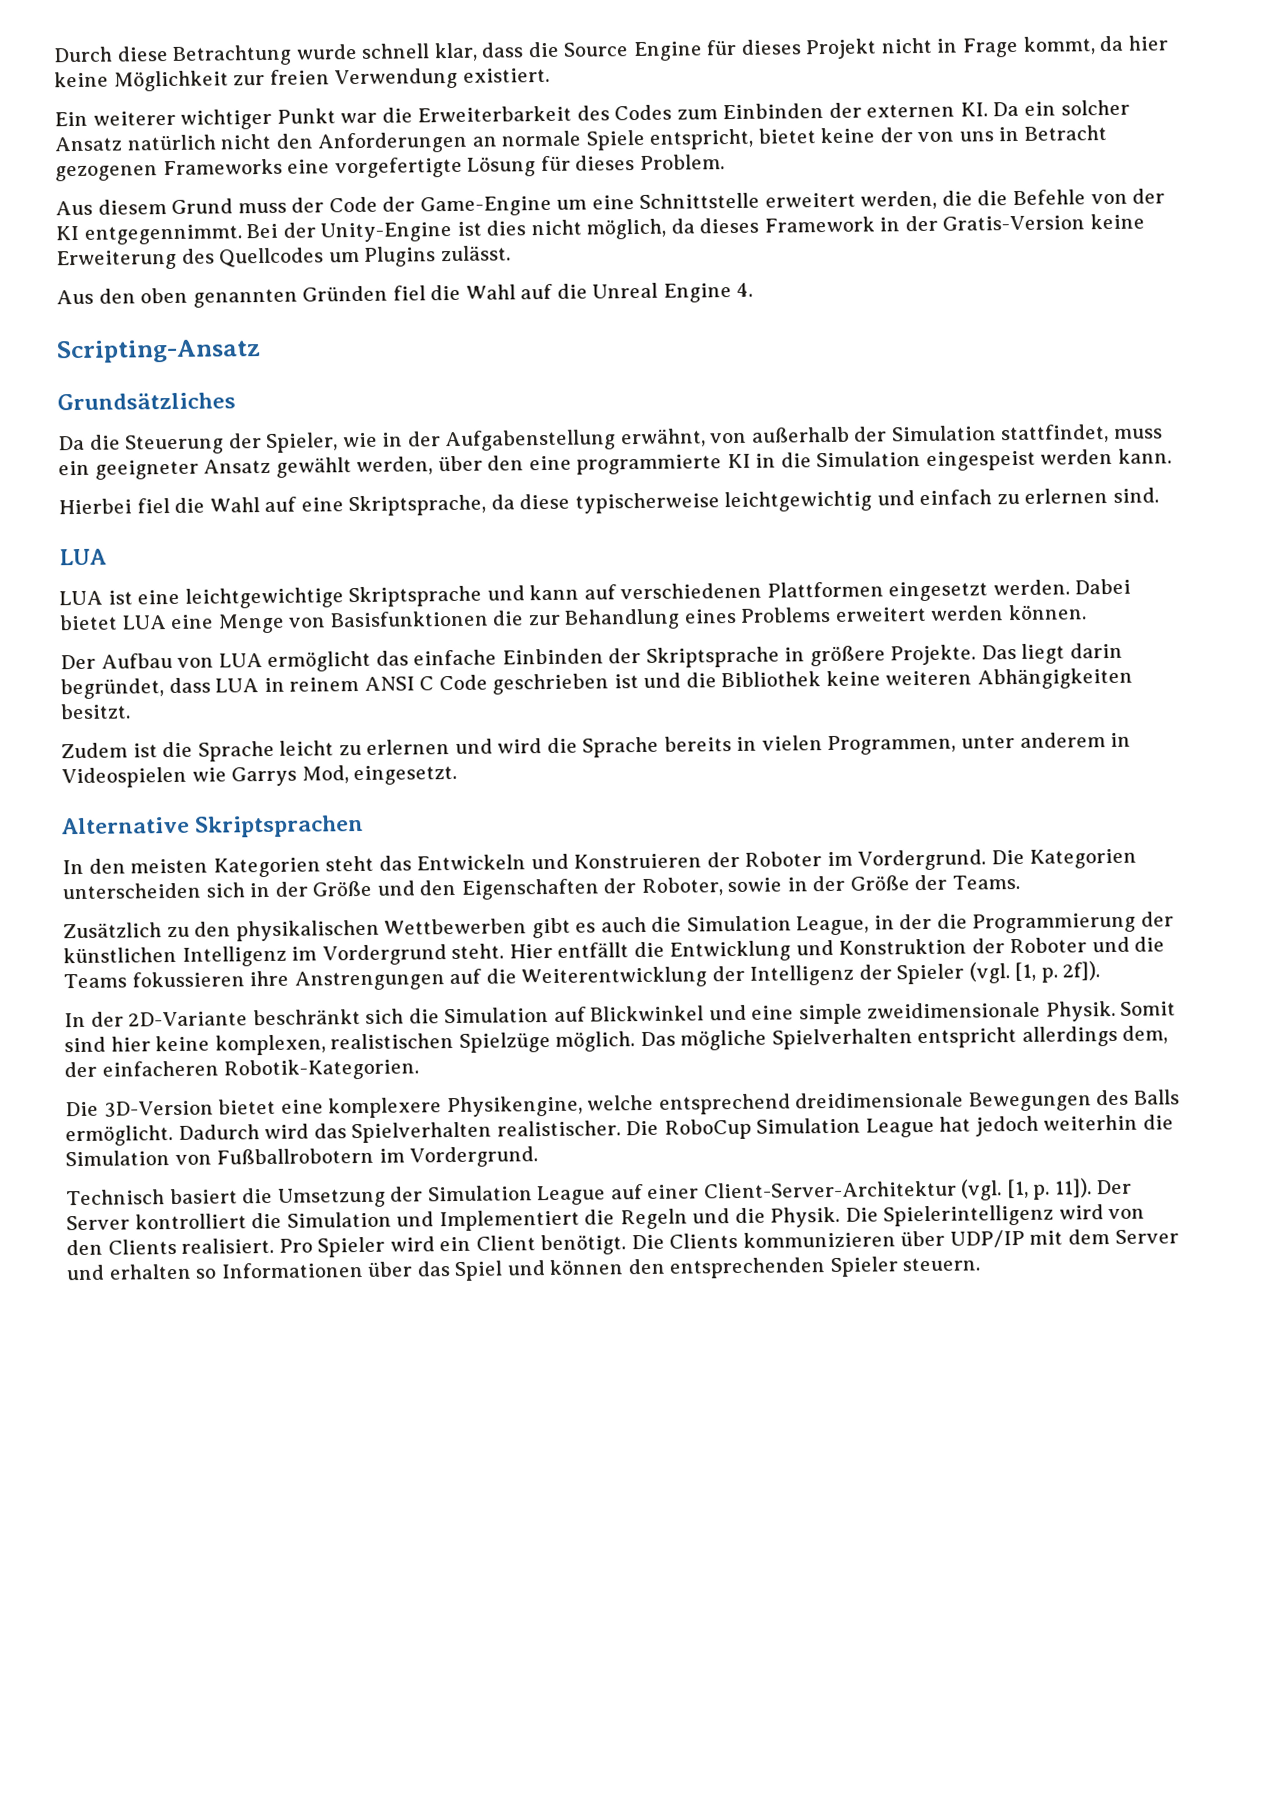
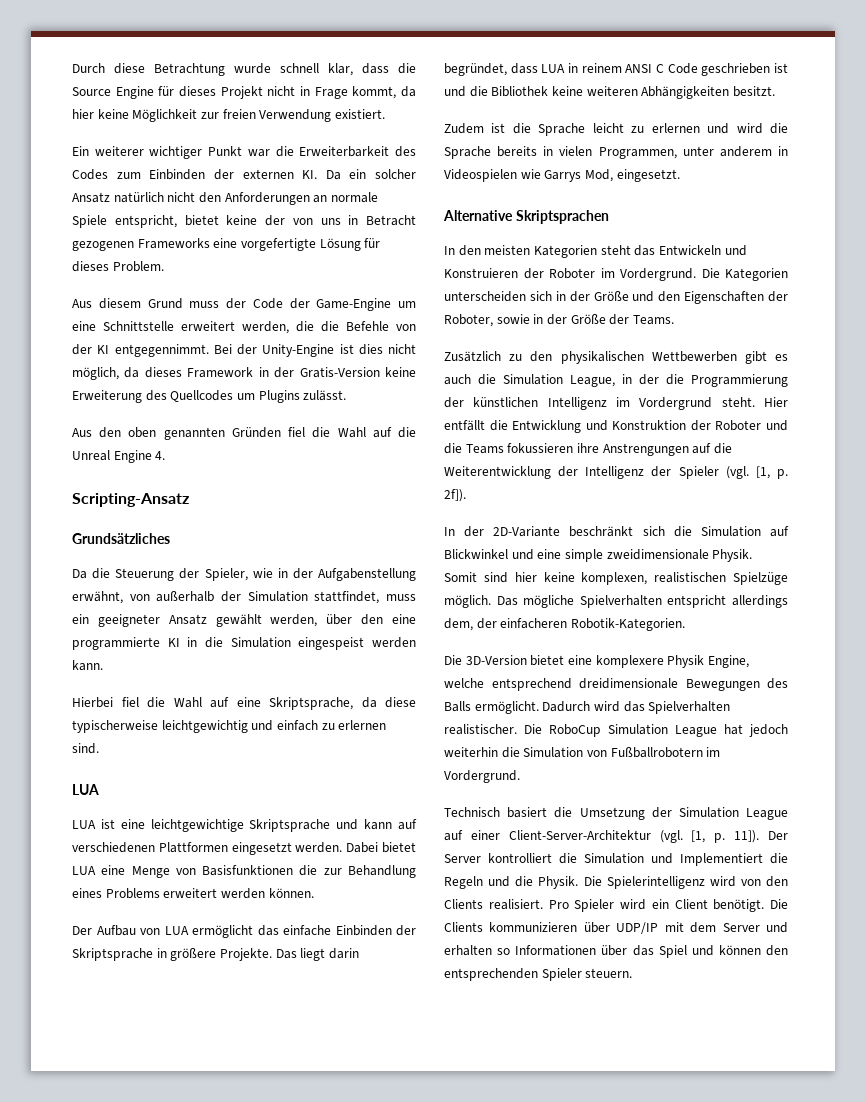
- Die 3D-Version bietet eine komplexere Physikengine, welche entsprechend dreidimensionale Bewegungen des Balls ermöglicht.
+ Die 3D-Version bietet eine komplexere Physik Engine, welche entsprechend dreidimensionale Bewegungen des Balls ermöglicht.

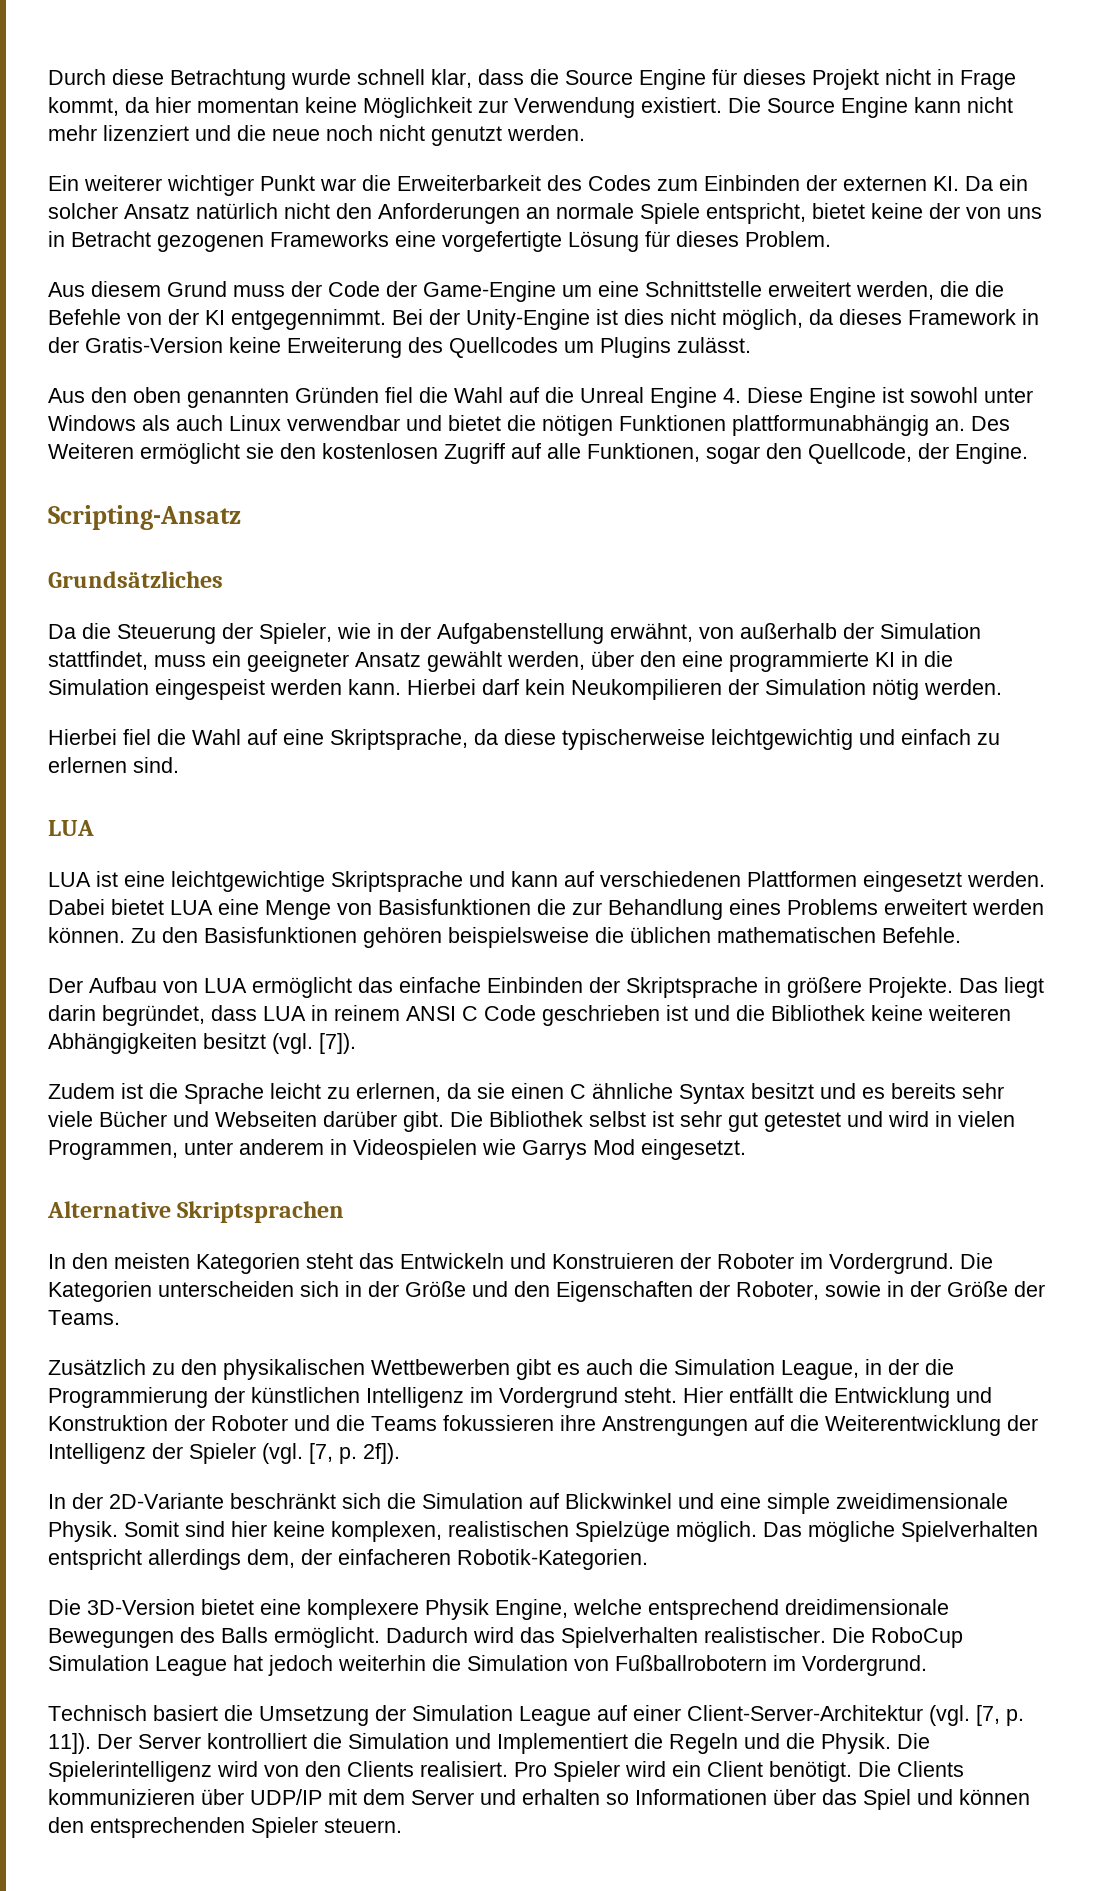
- Durch diese Betrachtung wurde schnell klar, dass die Source Engine für dieses Projekt nicht in Frage kommt, da hier keine Möglichkeit zur freien Verwendung existiert.
+ Durch diese Betrachtung wurde schnell klar, dass die Source Engine für dieses Projekt nicht in Frage kommt, da hier momentan keine Möglichkeit zur Verwendung existiert. Die Source Engine kann nicht mehr lizenziert und die neue noch nicht genutzt werden.
- Aus den oben genannten Gründen fiel die Wahl auf die Unreal Engine 4.
+ Aus den oben genannten Gründen fiel die Wahl auf die Unreal Engine 4. Diese Engine ist sowohl unter Windows als auch Linux verwendbar und bietet die nötigen Funktionen plattformunabhängig an. Des Weiteren ermöglicht sie den kostenlosen Zugriff auf alle Funktionen, sogar den Quellcode, der Engine.
+ Hierbei darf kein Neukompilieren der Simulation nötig werden.
+ Zu den Basisfunktionen gehören beispielsweise die üblichen mathematischen Befehle.
- Das liegt darin begründet, dass LUA in reinem ANSI C Code geschrieben ist und die Bibliothek keine weiteren Abhängigkeiten besitzt.
+ Das liegt darin begründet, dass LUA in reinem ANSI C Code geschrieben ist und die Bibliothek keine weiteren Abhängigkeiten besitzt (vgl. [7]).
- Zudem ist die Sprache leicht zu erlernen und wird die Sprache bereits in vielen Programmen, unter anderem in Videospielen wie Garrys Mod, eingesetzt.
+ Zudem ist die Sprache leicht zu erlernen, da sie einen C ähnliche Syntax besitzt und es bereits sehr viele Bücher und Webseiten darüber gibt. Die Bibliothek selbst ist sehr gut getestet und wird in vielen Programmen, unter anderem in Videospielen wie Garrys Mod eingesetzt.
- Hier entfällt die Entwicklung und Konstruktion der Roboter und die Teams fokussieren ihre Anstrengungen auf die Weiterentwicklung der Intelligenz der Spieler (vgl. [1, p. 2f]).
+ Hier entfällt die Entwicklung und Konstruktion der Roboter und die Teams fokussieren ihre Anstrengungen auf die Weiterentwicklung der Intelligenz der Spieler (vgl. [7, p. 2f]).
- Technisch basiert die Umsetzung der Simulation League auf einer Client-Server-Architektur (vgl. [1, p. 11]).
+ Technisch basiert die Umsetzung der Simulation League auf einer Client-Server-Architektur (vgl. [7, p. 11]).

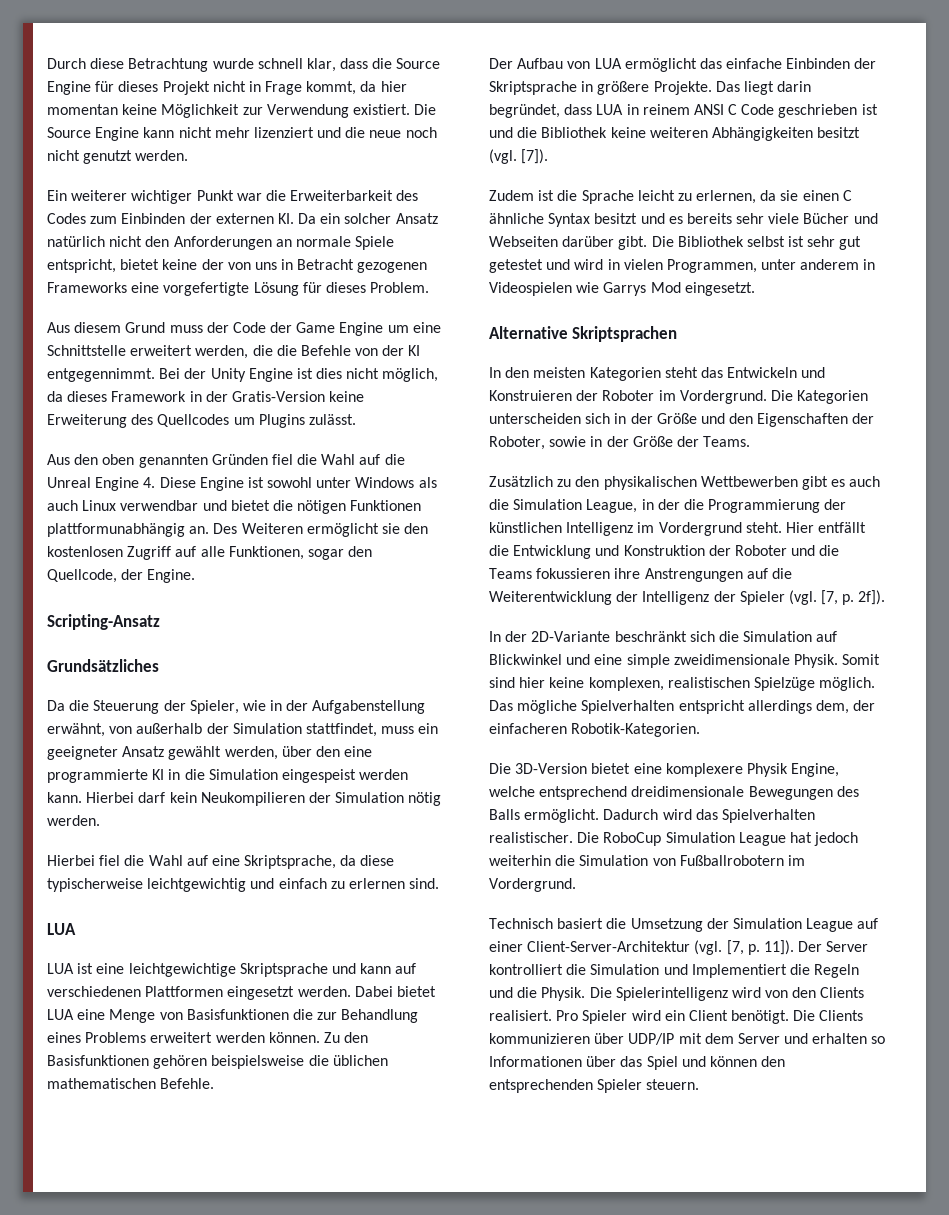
- Aus diesem Grund muss der Code der Game-Engine um eine Schnittstelle erweitert werden, die die Befehle von der KI entgegennimmt.
+ Aus diesem Grund muss der Code der Game Engine um eine Schnittstelle erweitert werden, die die Befehle von der KI entgegennimmt.
- Bei der Unity-Engine ist dies nicht möglich, da dieses Framework in der Gratis-Version keine Erweiterung des Quellcodes um Plugins zulässt.
+ Bei der Unity Engine ist dies nicht möglich, da dieses Framework in der Gratis-Version keine Erweiterung des Quellcodes um Plugins zulässt.

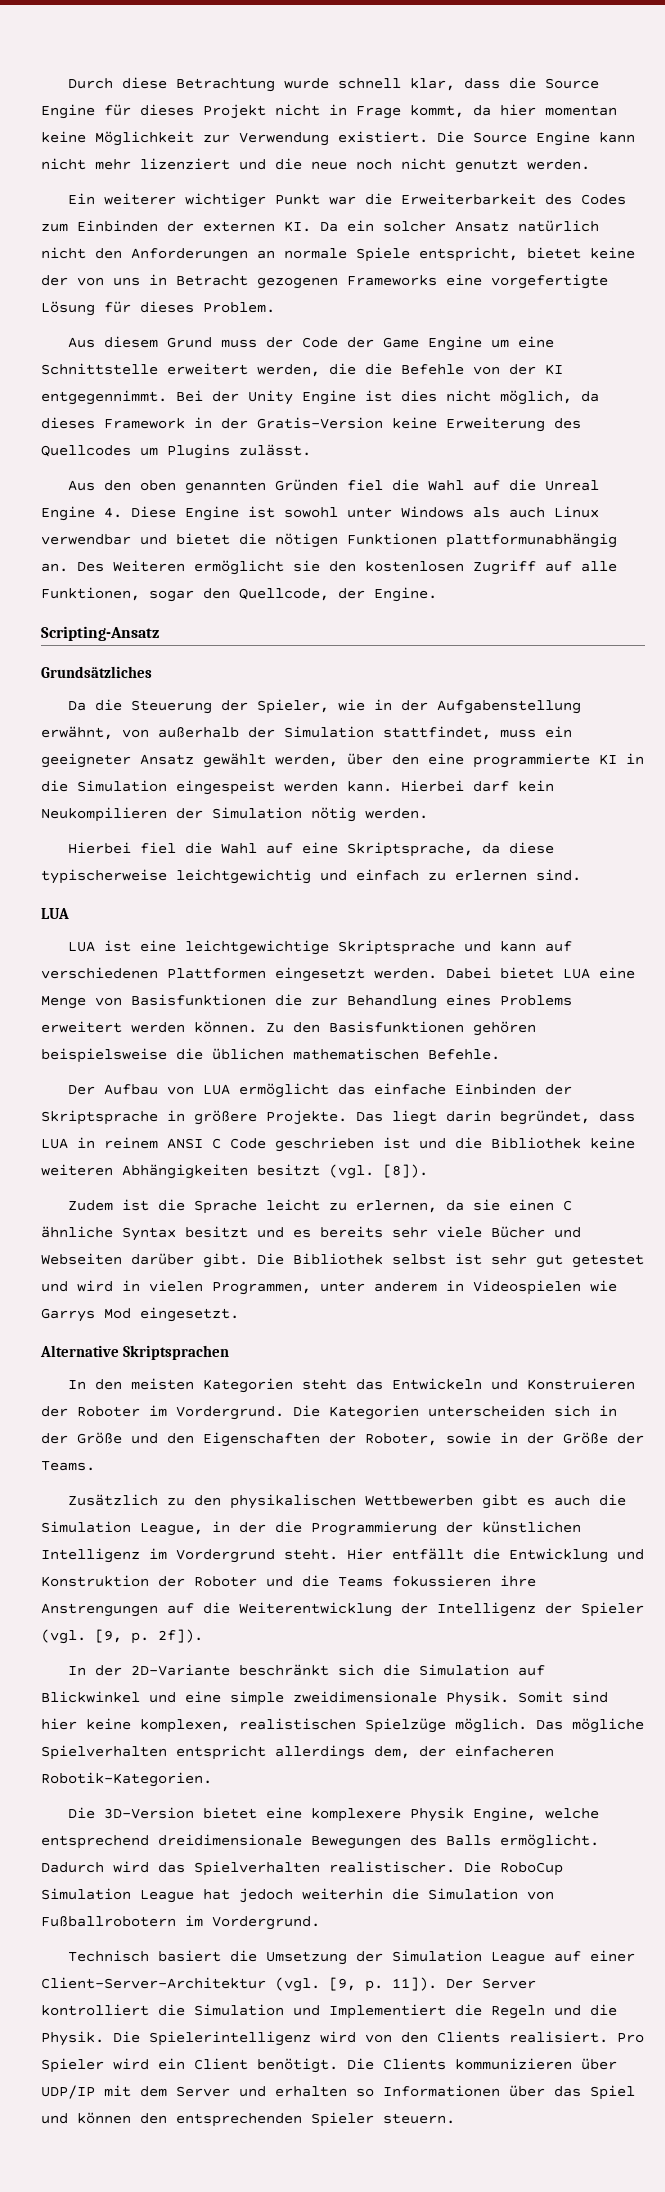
- Das liegt darin begründet, dass LUA in reinem ANSI C Code geschrieben ist und die Bibliothek keine weiteren Abhängigkeiten besitzt (vgl. [7]).
+ Das liegt darin begründet, dass LUA in reinem ANSI C Code geschrieben ist und die Bibliothek keine weiteren Abhängigkeiten besitzt (vgl. [8]).
- Hier entfällt die Entwicklung und Konstruktion der Roboter und die Teams fokussieren ihre Anstrengungen auf die Weiterentwicklung der Intelligenz der Spieler (vgl. [7, p. 2f]).
+ Hier entfällt die Entwicklung und Konstruktion der Roboter und die Teams fokussieren ihre Anstrengungen auf die Weiterentwicklung der Intelligenz der Spieler (vgl. [9, p. 2f]).
- Technisch basiert die Umsetzung der Simulation League auf einer Client-Server-Architektur (vgl. [7, p. 11]).
+ Technisch basiert die Umsetzung der Simulation League auf einer Client-Server-Architektur (vgl. [9, p. 11]).

